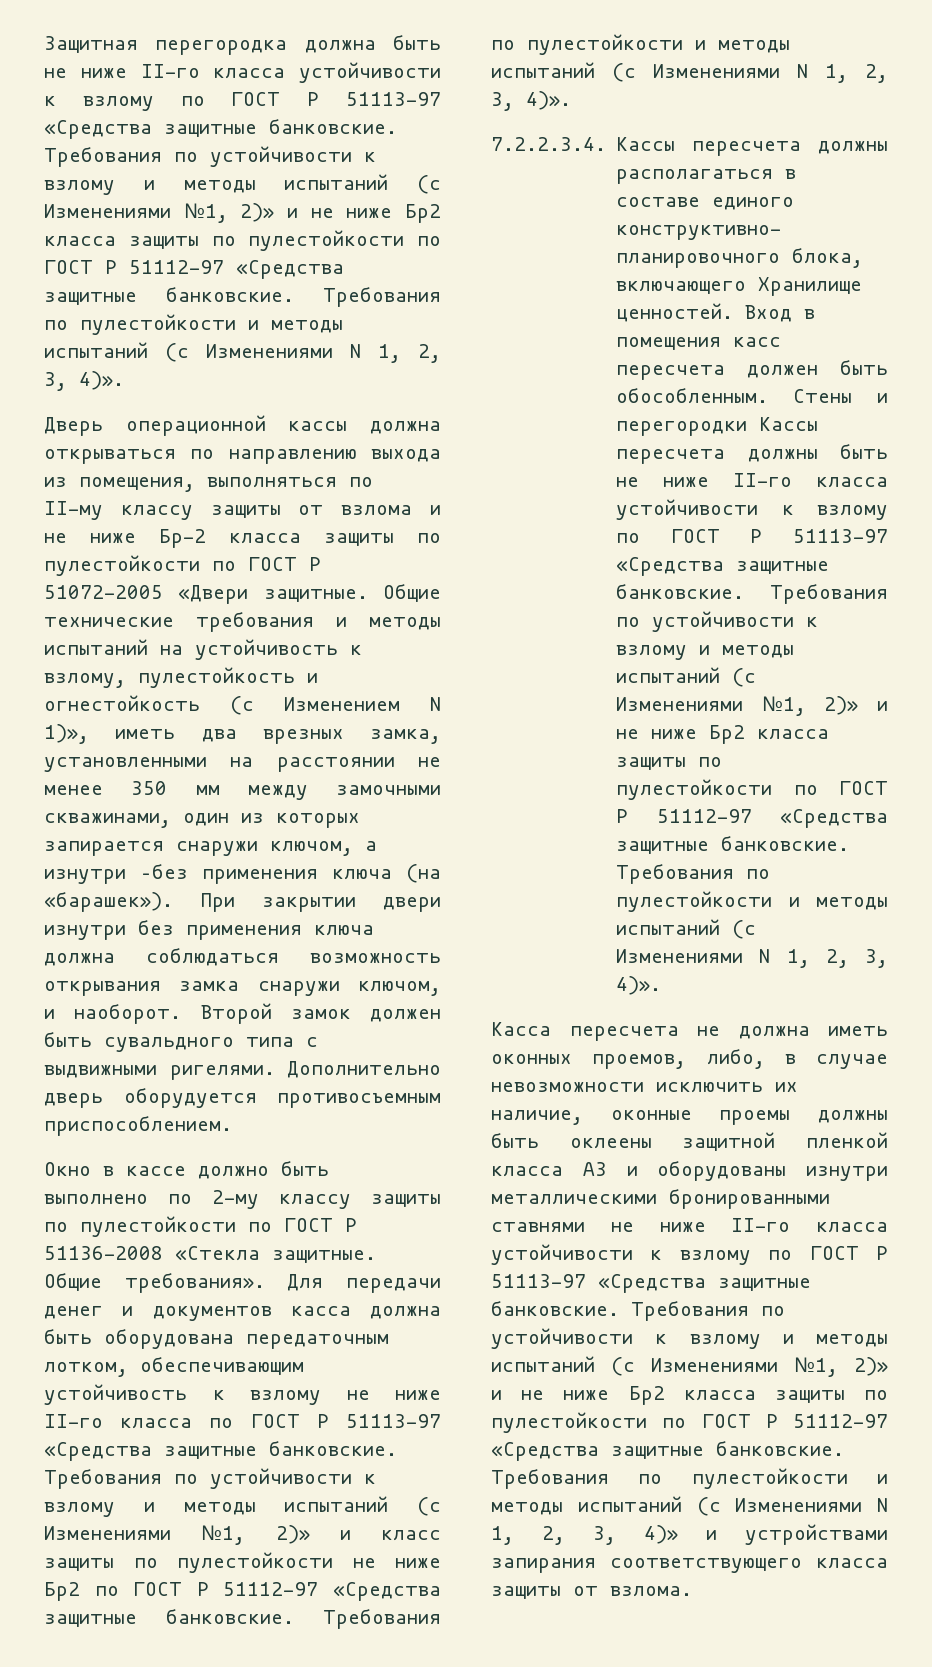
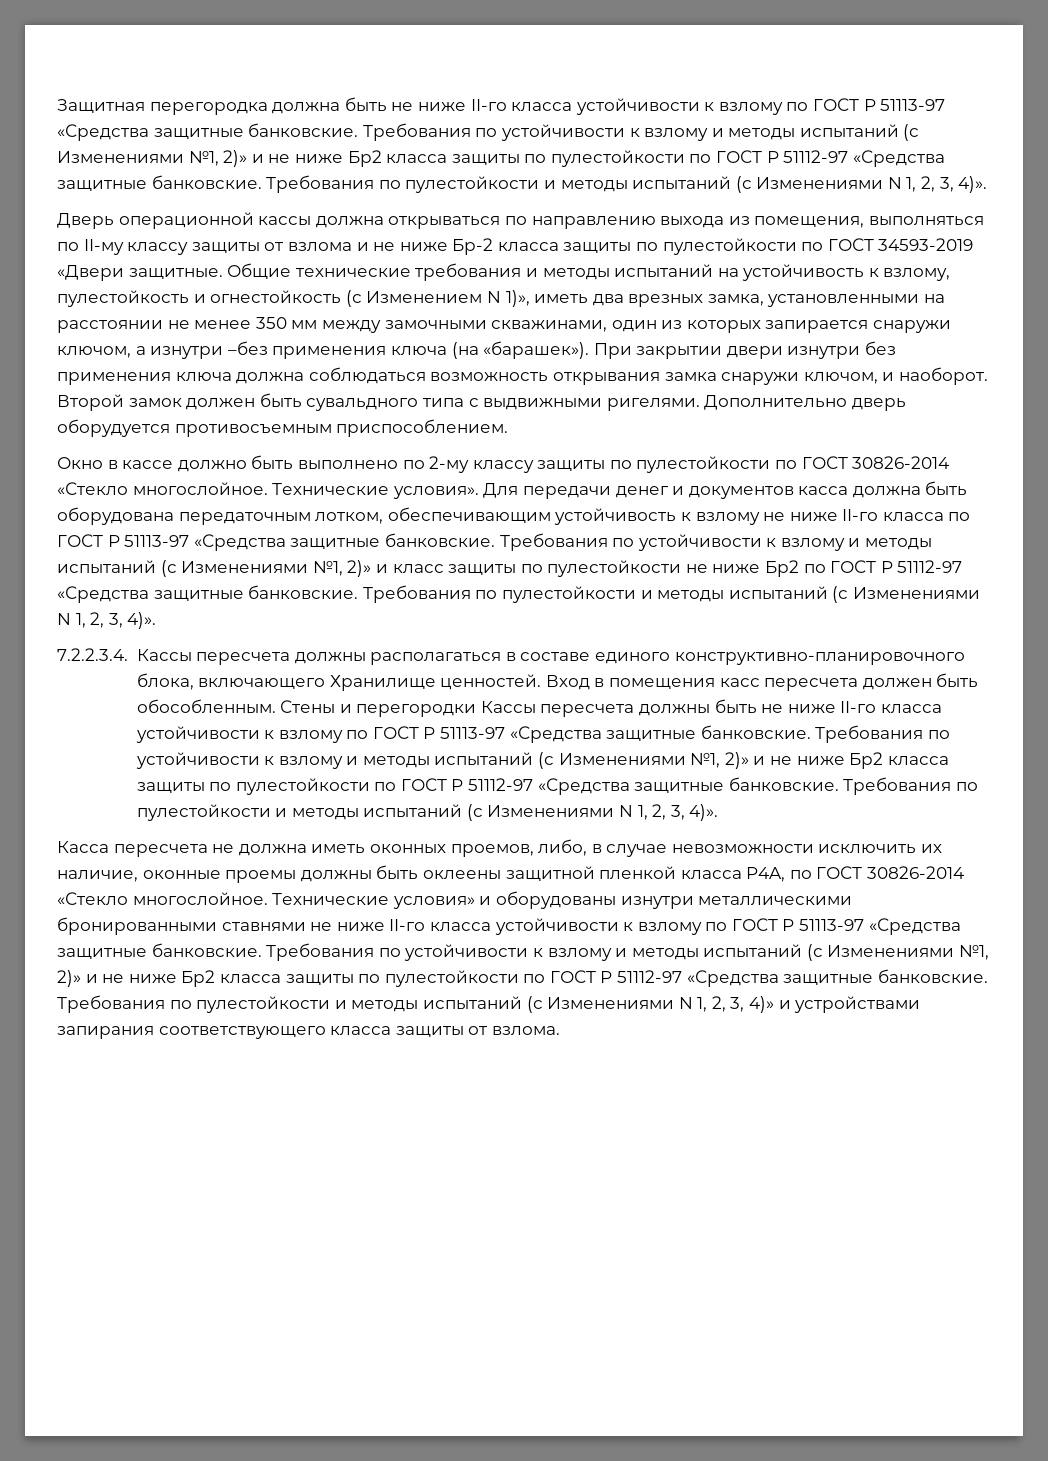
- Дверь операционной кассы должна открываться по направлению выхода из помещения, выполняться по II-му классу защиты от взлома и не ниже Бр-2 класса защиты по пулестойкости по ГОСТ Р 51072-2005 «Двери защитные.
+ Дверь операционной кассы должна открываться по направлению выхода из помещения, выполняться по II-му классу защиты от взлома и не ниже Бр-2 класса защиты по пулестойкости по ГОСТ 34593-2019 «Двери защитные.
- Окно в кассе должно быть выполнено по 2-му классу защиты по пулестойкости по ГОСТ Р 51136-2008 «Стекла защитные. Общие требования».
+ Окно в кассе должно быть выполнено по 2-му классу защиты по пулестойкости по ГОСТ 30826-2014 «Стекло многослойное. Технические условия».
- Касса пересчета не должна иметь оконных проемов, либо, в случае невозможности исключить их наличие, оконные проемы должны быть оклеены защитной пленкой класса А3 и оборудованы изнутри металлическими бронированными ставнями не ниже II-го класса устойчивости к взлому по ГОСТ Р 51113-97 «Средства защитные банковские.
+ Касса пересчета не должна иметь оконных проемов, либо, в случае невозможности исключить их наличие, оконные проемы должны быть оклеены защитной пленкой класса P4A, по ГОСТ 30826-2014 «Стекло многослойное. Технические условия» и оборудованы изнутри металлическими бронированными ставнями не ниже II-го класса устойчивости к взлому по ГОСТ Р 51113-97 «Средства защитные банковские.

